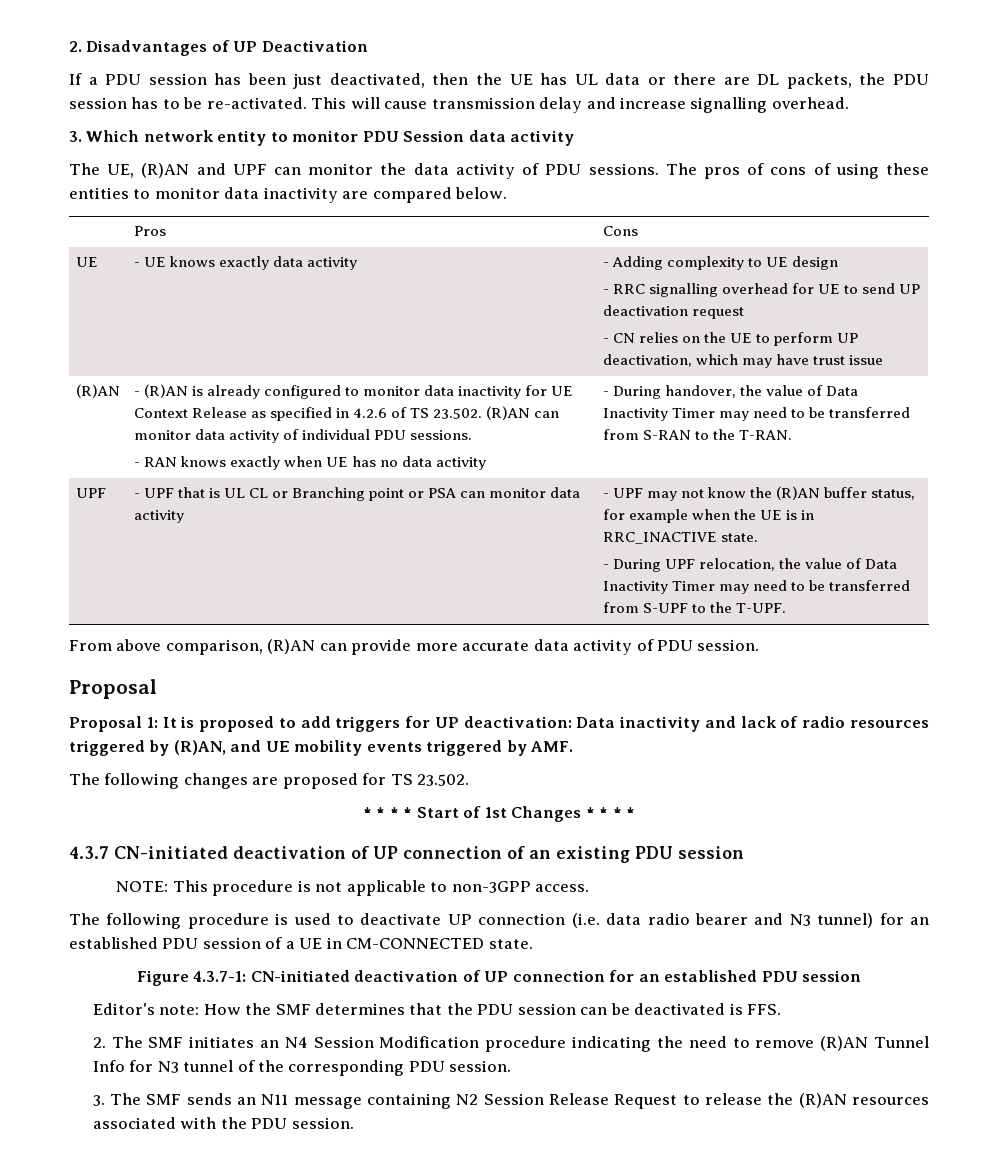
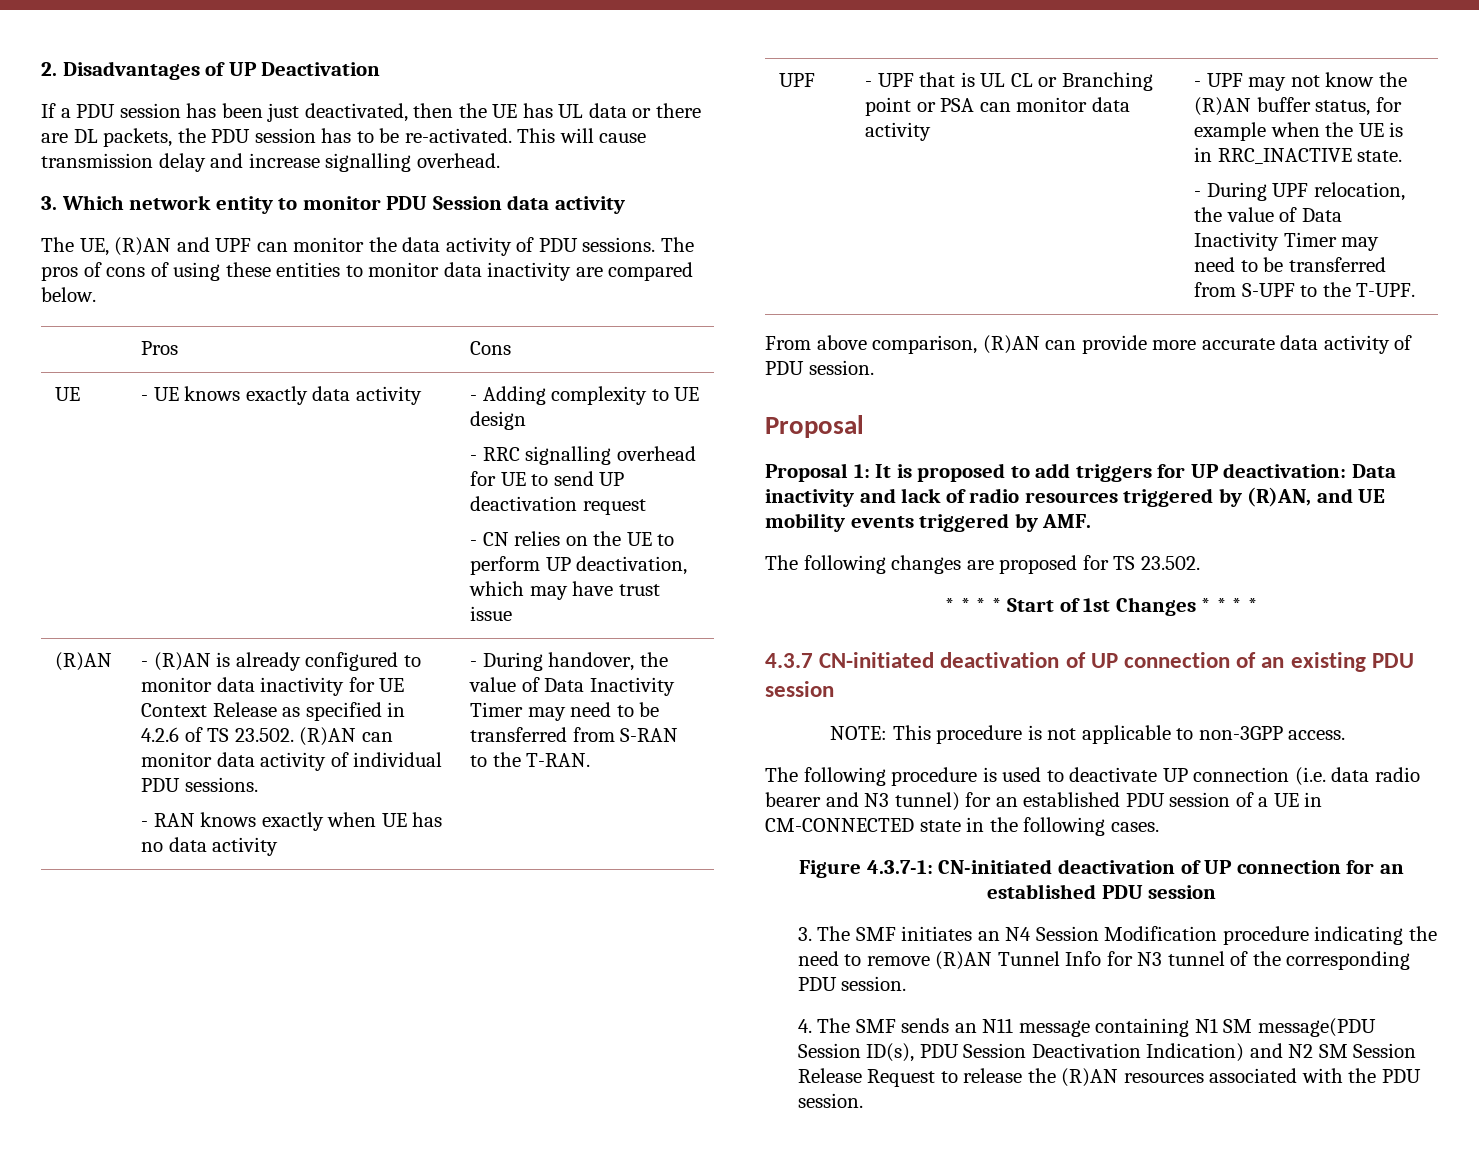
- The following procedure is used to deactivate UP connection (i.e. data radio bearer and N3 tunnel) for an established PDU session of a UE in CM-CONNECTED state.
+ The following procedure is used to deactivate UP connection (i.e. data radio bearer and N3 tunnel) for an established PDU session of a UE in CM-CONNECTED state in the following cases.
- Editor's note: How the SMF determines that the PDU session can be deactivated is FFS.
- 2. The SMF initiates an N4 Session Modification procedure indicating the need to remove (R)AN Tunnel Info for N3 tunnel of the corresponding PDU session.
+ 3. The SMF initiates an N4 Session Modification procedure indicating the need to remove (R)AN Tunnel Info for N3 tunnel of the corresponding PDU session.
- 3. The SMF sends an N11 message containing N2 Session Release Request to release the (R)AN resources associated with the PDU session.
+ 4. The SMF sends an N11 message containing N1 SM message(PDU Session ID(s), PDU Session Deactivation Indication) and N2 SM Session Release Request to release the (R)AN resources associated with the PDU session.

